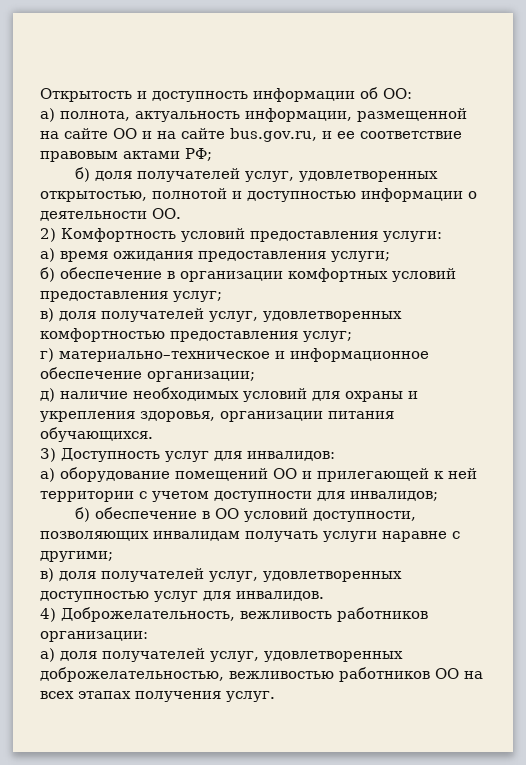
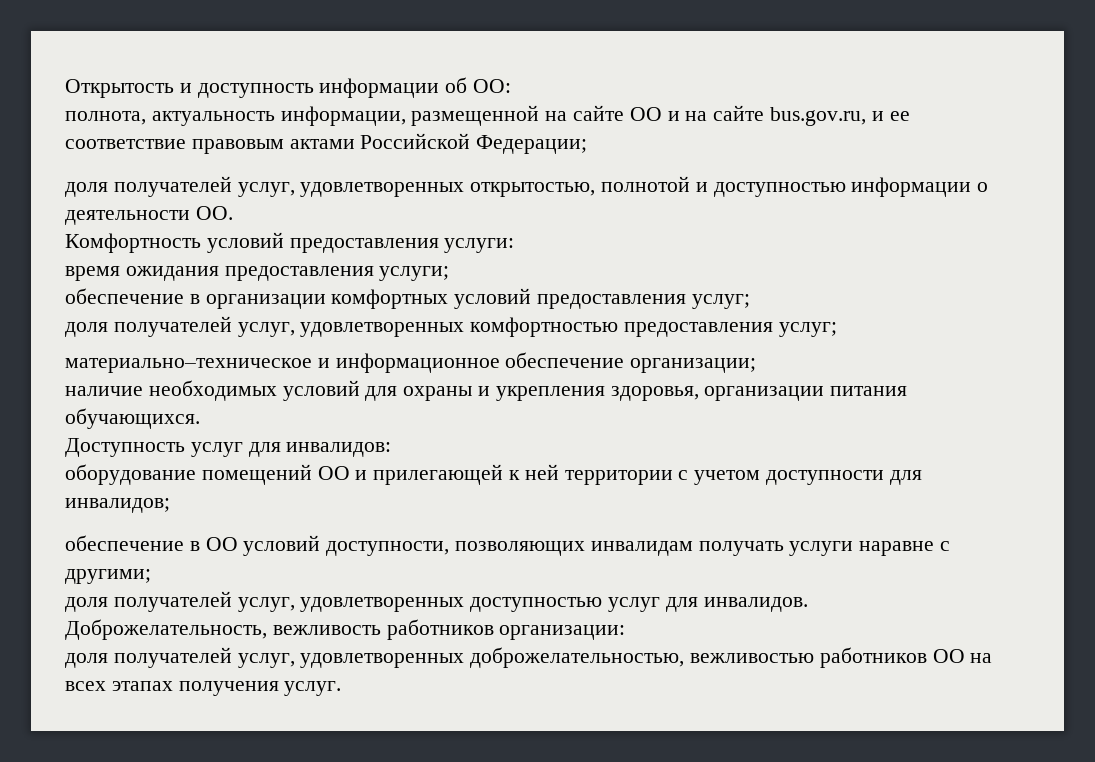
- а) полнота, актуальность информации, размещенной на сайте ОО и на сайте bus.gov.ru, и ее соответствие правовым актами РФ;
- б) доля получателей услуг, удовлетворенных открытостью, полнотой и доступностью информации о деятельности ОО.
+ полнота, актуальность информации, размещенной на сайте ОО и на сайте bus.gov.ru, и ее соответствие правовым актами Российской Федерации;
+ доля получателей услуг, удовлетворенных открытостью, полнотой и доступностью информации о деятельности ОО.
- 2) Комфортность условий предоставления услуги:
+ Комфортность условий предоставления услуги:
- а) время ожидания предоставления услуги;
+ время ожидания предоставления услуги;
- б) обеспечение в организации комфортных условий предоставления услуг;
+ обеспечение в организации комфортных условий предоставления услуг;
- в) доля получателей услуг, удовлетворенных комфортностью предоставления услуг;
+ доля получателей услуг, удовлетворенных комфортностью предоставления услуг;
- г) материально–техническое и информационное обеспечение организации;
+ материально–техническое и информационное обеспечение организации;
- д) наличие необходимых условий для охраны и укрепления здоровья, организации питания обучающихся.
+ наличие необходимых условий для охраны и укрепления здоровья, организации питания обучающихся.
- 3) Доступность услуг для инвалидов:
+ Доступность услуг для инвалидов:
- а) оборудование помещений ОО и прилегающей к ней территории с учетом доступности для инвалидов;
+ оборудование помещений ОО и прилегающей к ней территории с учетом доступности для инвалидов;
- б) обеспечение в ОО условий доступности, позволяющих инвалидам получать услуги наравне с другими;
+ обеспечение в ОО условий доступности, позволяющих инвалидам получать услуги наравне с другими;
- в) доля получателей услуг, удовлетворенных доступностью услуг для инвалидов.
+ доля получателей услуг, удовлетворенных доступностью услуг для инвалидов.
- 4) Доброжелательность, вежливость работников организации:
+ Доброжелательность, вежливость работников организации:
- а) доля получателей услуг, удовлетворенных доброжелательностью, вежливостью работников ОО на всех этапах получения услуг.
+ доля получателей услуг, удовлетворенных доброжелательностью, вежливостью работников ОО на всех этапах получения услуг.

